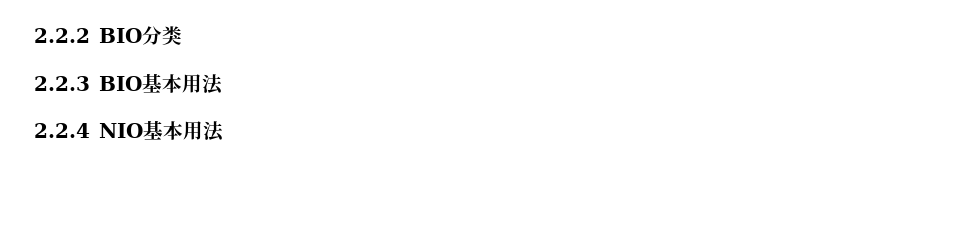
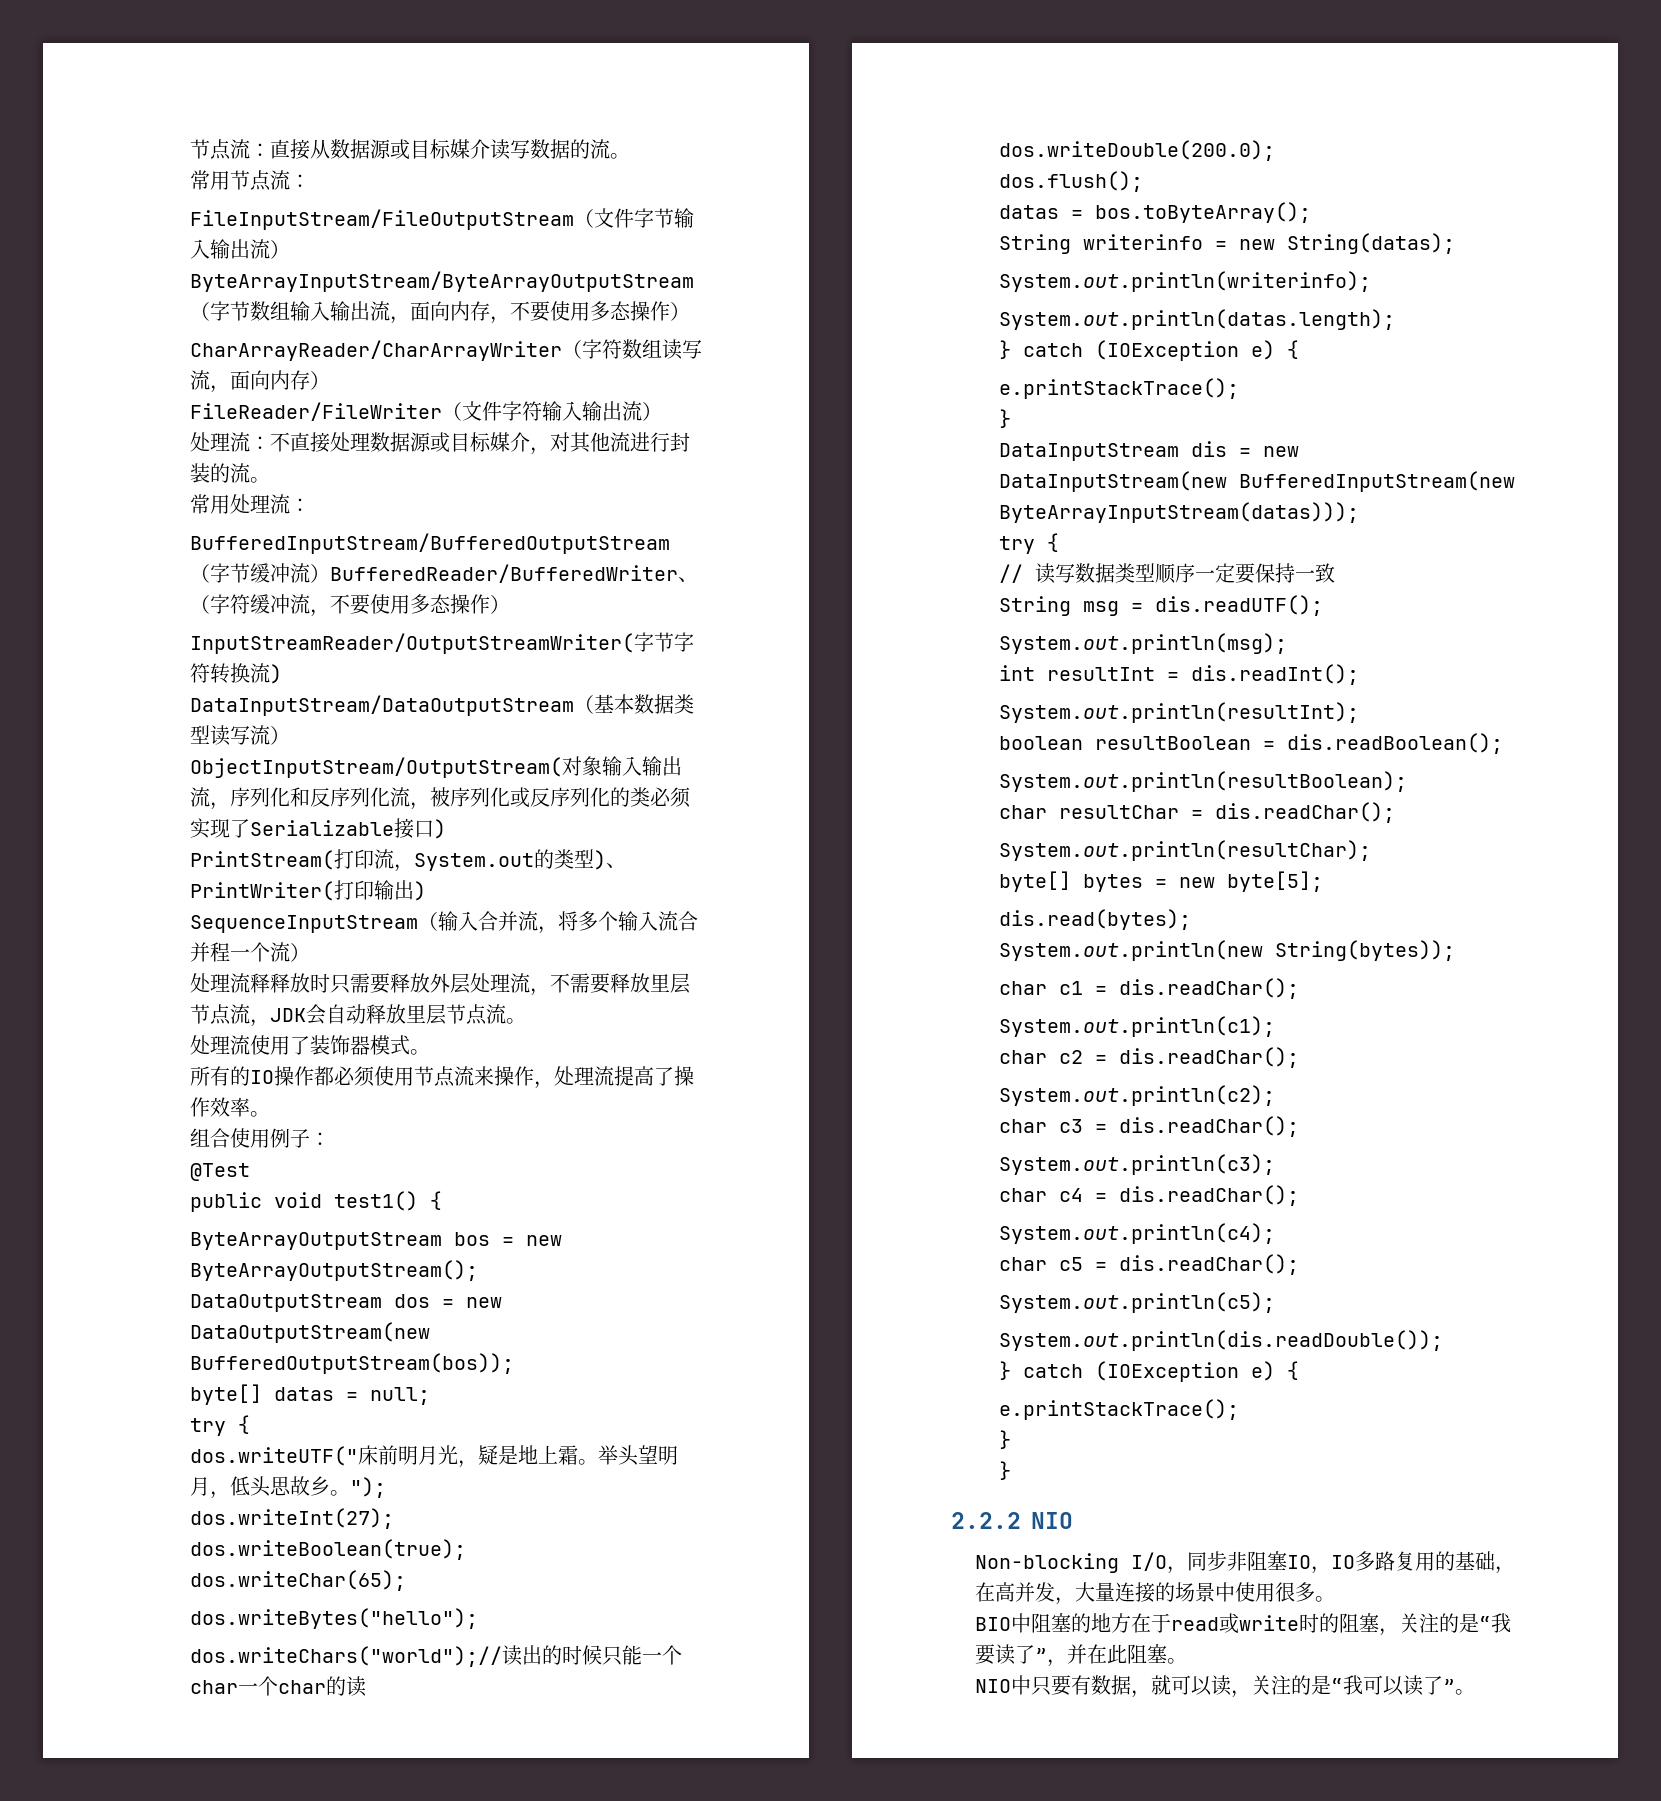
- 2.2.2 BIO分类
- 2.2.3 BIO基本用法
- 2.2.4 NIO基本用法
+ 节点流：直接从数据源或目标媒介读写数据的流。
+ 常用节点流：
+ FileInputStream/FileOutputStream（文件字节输入输出流）ByteArrayInputStream/ByteArrayOutputStream（字节数组输入输出流，面向内存，不要使用多态操作）
+ CharArrayReader/CharArrayWriter（字符数组读写流，面向内存）
+ FileReader/FileWriter（文件字符输入输出流）
+ 处理流：不直接处理数据源或目标媒介，对其他流进行封装的流。
+ 常用处理流：
+ BufferedInputStream/BufferedOutputStream（字节缓冲流）BufferedReader/BufferedWriter、（字符缓冲流，不要使用多态操作）
+ InputStreamReader/OutputStreamWriter(字节字符转换流)
+ DataInputStream/DataOutputStream（基本数据类型读写流）
+ ObjectInputStream/OutputStream(对象输入输出流，序列化和反序列化流，被序列化或反序列化的类必须实现了Serializable接口)
+ PrintStream(打印流，System.out的类型)、PrintWriter(打印输出)
+ SequenceInputStream（输入合并流，将多个输入流合并程一个流）
+ 处理流释释放时只需要释放外层处理流，不需要释放里层节点流，JDK会自动释放里层节点流。
+ 处理流使用了装饰器模式。
+ 所有的IO操作都必须使用节点流来操作，处理流提高了操作效率。
+ 组合使用例子：
+ @Test
+ public void test1() {
+ ByteArrayOutputStream bos = new ByteArrayOutputStream();
+ DataOutputStream dos = new DataOutputStream(new BufferedOutputStream(bos));
+ byte[] datas = null;
+ try {
+ dos.writeUTF("床前明月光，疑是地上霜。举头望明月，低头思故乡。");
+ dos.writeInt(27);
+ dos.writeBoolean(true);
+ dos.writeChar(65);
+ dos.writeBytes("hello");
+ dos.writeChars("world");//读出的时候只能一个char一个char的读
+ dos.writeDouble(200.0);
+ dos.flush();
+ datas = bos.toByteArray();
+ String writerinfo = new String(datas);
+ System.out.println(writerinfo);
+ System.out.println(datas.length);
+ } catch (IOException e) {
+ e.printStackTrace();
+ }
+ DataInputStream dis = new DataInputStream(new BufferedInputStream(new ByteArrayInputStream(datas)));
+ try {
+ // 读写数据类型顺序一定要保持一致
+ String msg = dis.readUTF();
+ System.out.println(msg);
+ int resultInt = dis.readInt();
+ System.out.println(resultInt);
+ boolean resultBoolean = dis.readBoolean();
+ System.out.println(resultBoolean);
+ char resultChar = dis.readChar();
+ System.out.println(resultChar);
+ byte[] bytes = new byte[5];
+ dis.read(bytes);
+ System.out.println(new String(bytes));
+ char c1 = dis.readChar();
+ System.out.println(c1);
+ char c2 = dis.readChar();
+ System.out.println(c2);
+ char c3 = dis.readChar();
+ System.out.println(c3);
+ char c4 = dis.readChar();
+ System.out.println(c4);
+ char c5 = dis.readChar();
+ System.out.println(c5);
+ System.out.println(dis.readDouble());
+ } catch (IOException e) {
+ e.printStackTrace();
+ }
+ }
+ 2.2.2 NIO
+ Non-blocking I/O，同步非阻塞IO，IO多路复用的基础，在高并发，大量连接的场景中使用很多。
+ BIO中阻塞的地方在于read或write时的阻塞，关注的是“我要读了”，并在此阻塞。
+ NIO中只要有数据，就可以读，关注的是“我可以读了”。

